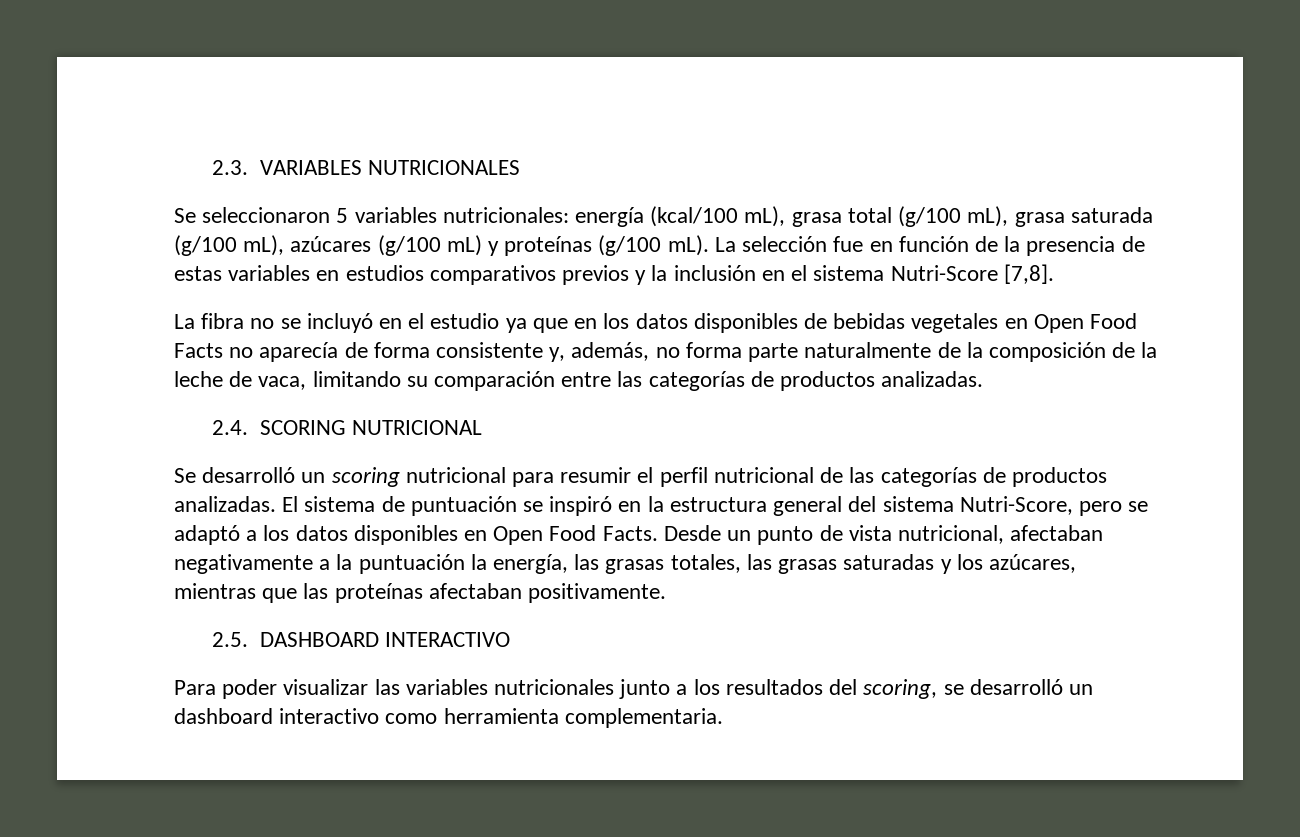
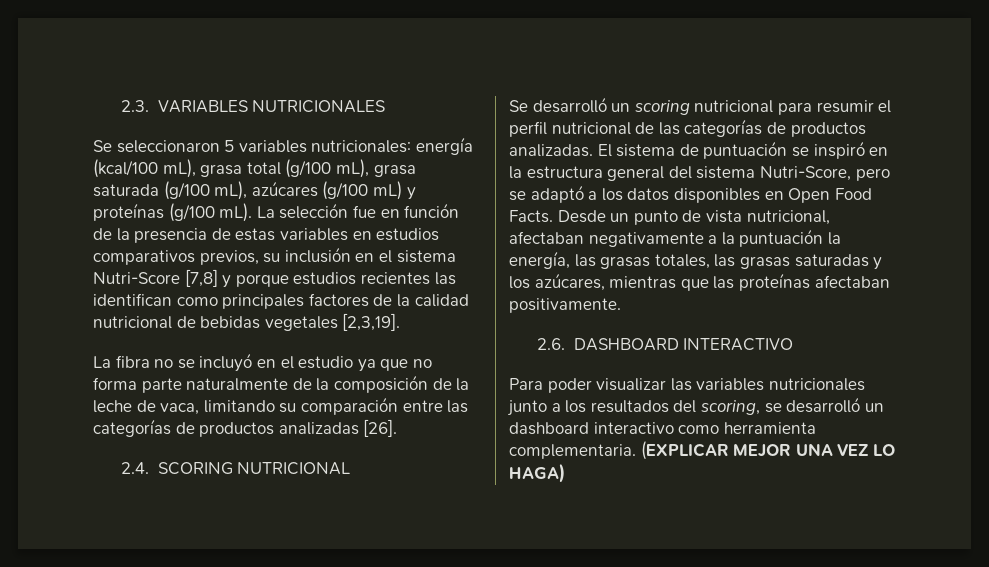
- La selección fue en función de la presencia de estas variables en estudios comparativos previos y la inclusión en el sistema Nutri-Score [7,8].
+ La selección fue en función de la presencia de estas variables en estudios comparativos previos, su inclusión en el sistema Nutri-Score [7,8] y porque estudios recientes las identifican como principales factores de la calidad nutricional de bebidas vegetales [2,3,19].
- La fibra no se incluyó en el estudio ya que en los datos disponibles de bebidas vegetales en Open Food Facts no aparecía de forma consistente y, además, no forma parte naturalmente de la composición de la leche de vaca, limitando su comparación entre las categorías de productos analizadas.
+ La fibra no se incluyó en el estudio ya que no forma parte naturalmente de la composición de la leche de vaca, limitando su comparación entre las categorías de productos analizadas [26].
- 2.5. DASHBOARD INTERACTIVO
+ 2.6. DASHBOARD INTERACTIVO
+ (EXPLICAR MEJOR UNA VEZ LO HAGA)

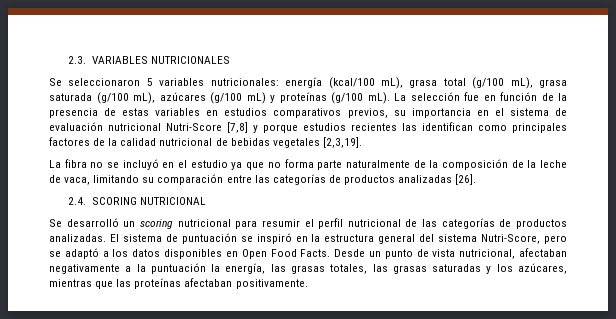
- La selección fue en función de la presencia de estas variables en estudios comparativos previos, su inclusión en el sistema Nutri-Score [7,8] y porque estudios recientes las identifican como principales factores de la calidad nutricional de bebidas vegetales [2,3,19].
+ La selección fue en función de la presencia de estas variables en estudios comparativos previos, su importancia en el sistema de evaluación nutricional Nutri-Score [7,8] y porque estudios recientes las identifican como principales factores de la calidad nutricional de bebidas vegetales [2,3,19].
- 2.6. DASHBOARD INTERACTIVO
- Para poder visualizar las variables nutricionales junto a los resultados del scoring, se desarrolló un dashboard interactivo como herramienta complementaria. (EXPLICAR MEJOR UNA VEZ LO HAGA)

